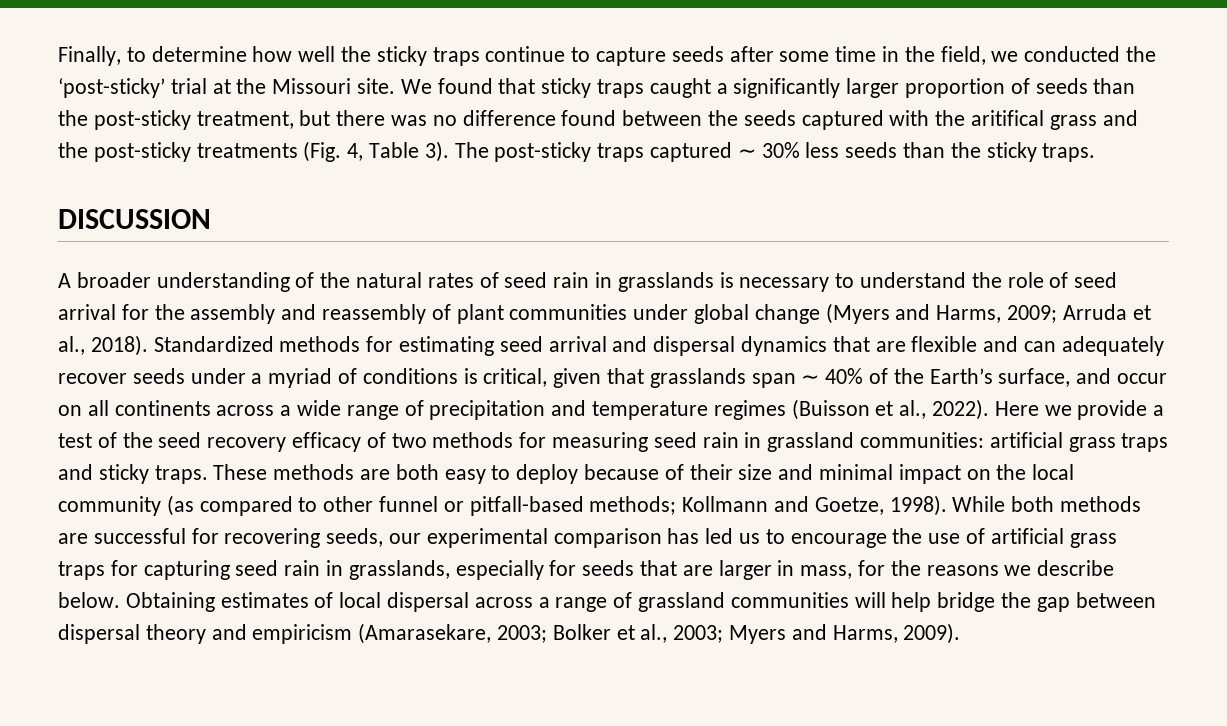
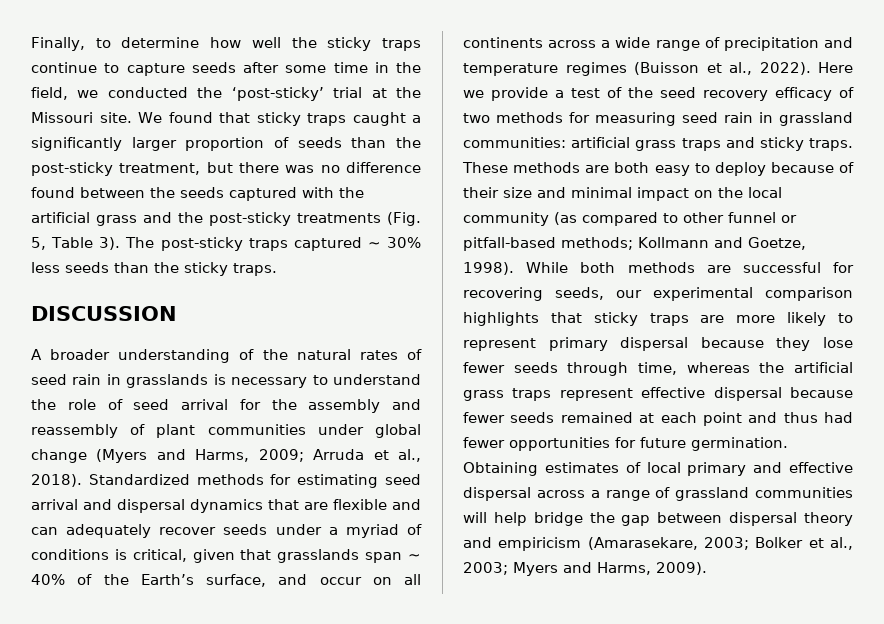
- We found that sticky traps caught a significantly larger proportion of seeds than the post-sticky treatment, but there was no difference found between the seeds captured with the aritifical grass and the post-sticky treatments (Fig. 4, Table 3).
+ We found that sticky traps caught a significantly larger proportion of seeds than the post-sticky treatment, but there was no difference found between the seeds captured with the artificial grass and the post-sticky treatments (Fig. 5, Table 3).
- While both methods are successful for recovering seeds, our experimental comparison has led us to encourage the use of artificial grass traps for capturing seed rain in grasslands, especially for seeds that are larger in mass, for the reasons we describe below.
+ While both methods are successful for recovering seeds, our experimental comparison highlights that sticky traps are more likely to represent primary dispersal because they lose fewer seeds through time, whereas the artificial grass traps represent effective dispersal because fewer seeds remained at each point and thus had fewer opportunities for future germination.
- Obtaining estimates of local dispersal across a range of grassland communities will help bridge the gap between dispersal theory and empiricism (Amarasekare, 2003; Bolker et al., 2003; Myers and Harms, 2009).
+ Obtaining estimates of local primary and effective dispersal across a range of grassland communities will help bridge the gap between dispersal theory and empiricism (Amarasekare, 2003; Bolker et al., 2003; Myers and Harms, 2009).

